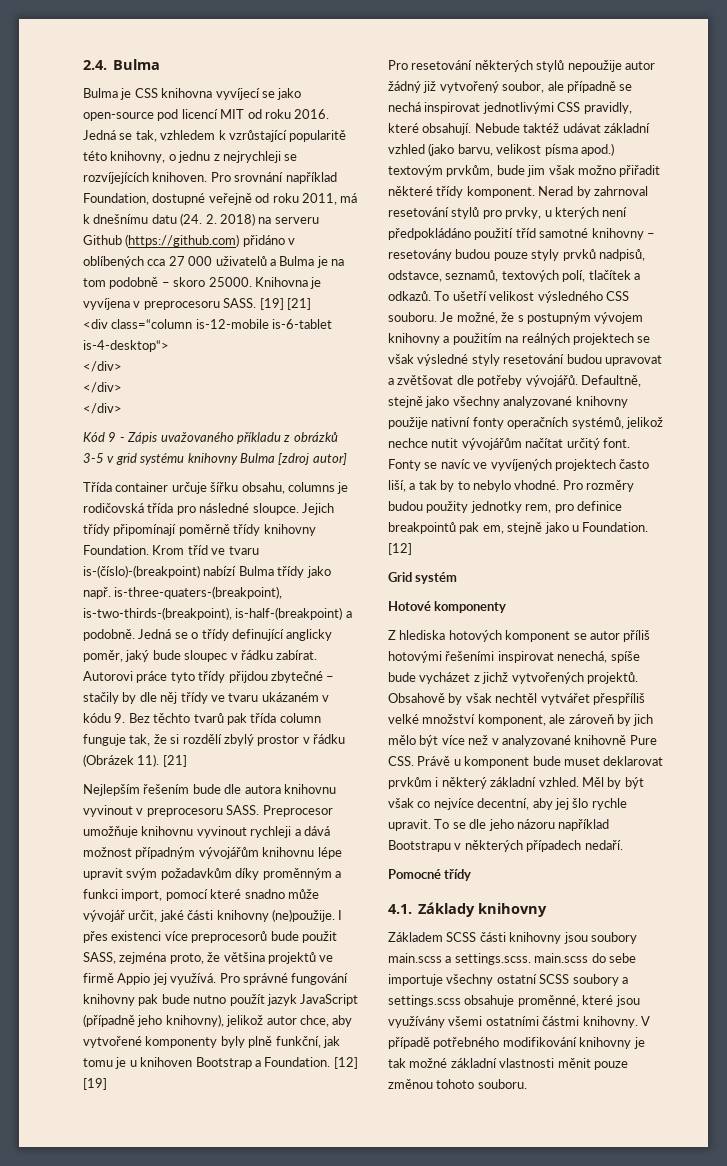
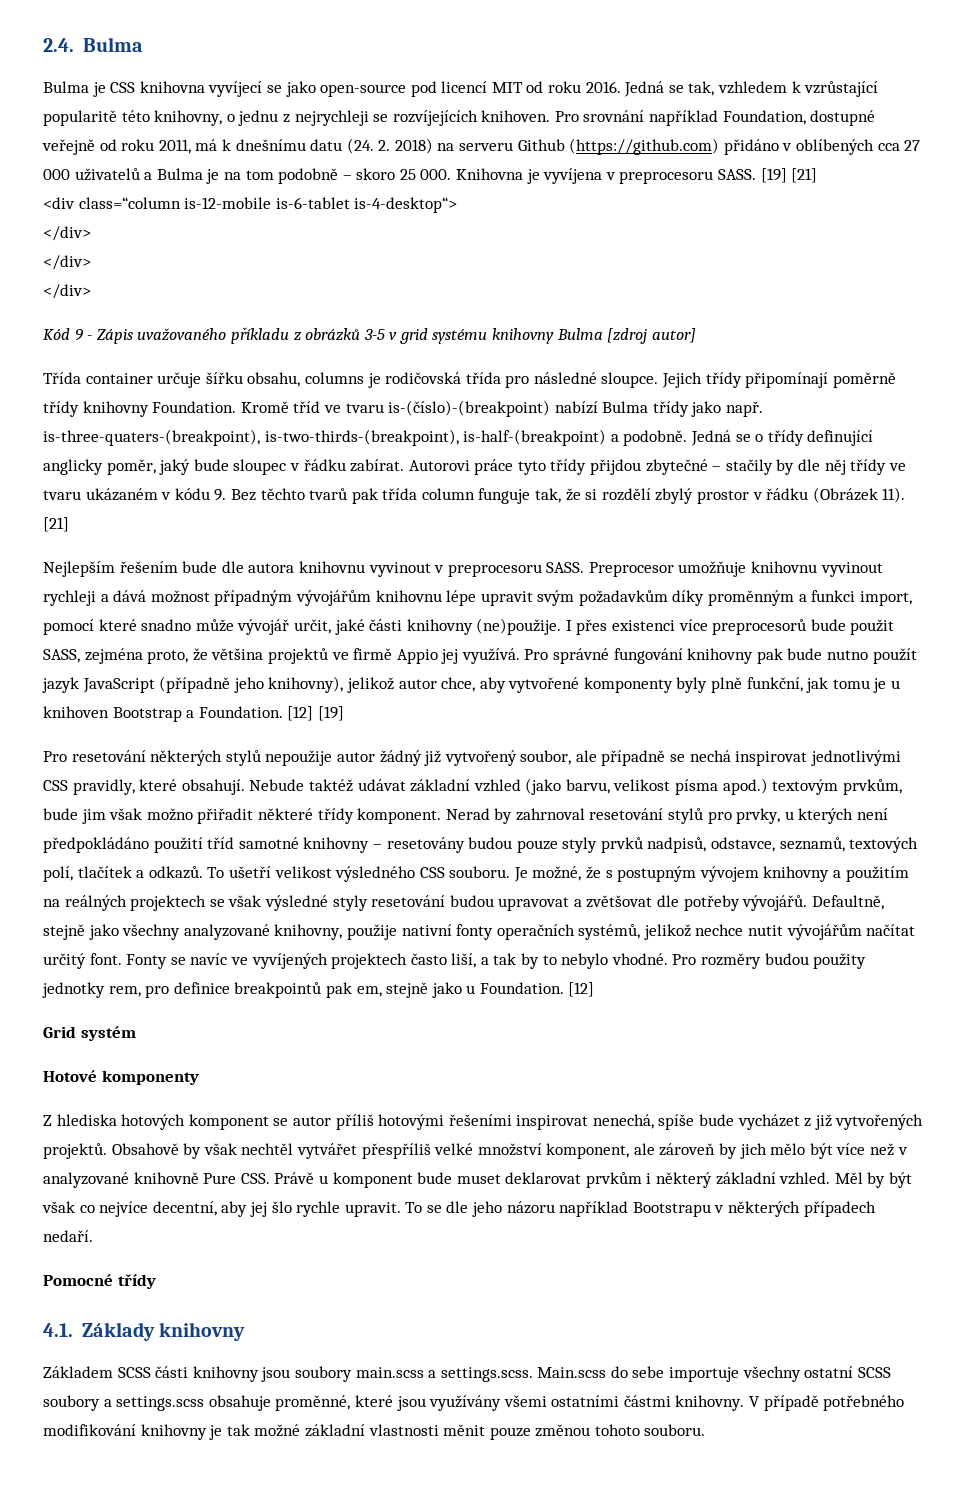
- Pro srovnání například Foundation, dostupné veřejně od roku 2011, má k dnešnímu datu (24. 2. 2018) na serveru Github (https://github.com) přidáno v oblíbených cca 27 000 uživatelů a Bulma je na tom podobně – skoro 25000. Knihovna je vyvíjena v preprocesoru SASS.
+ Pro srovnání například Foundation, dostupné veřejně od roku 2011, má k dnešnímu datu (24. 2. 2018) na serveru Github (https://github.com) přidáno v oblíbených cca 27 000 uživatelů a Bulma je na tom podobně – skoro 25 000. Knihovna je vyvíjena v preprocesoru SASS.
- Krom tříd ve tvaru is-(číslo)-(breakpoint) nabízí Bulma třídy jako např. is-three-quaters-(breakpoint), is-two-thirds-(breakpoint), is-half-(breakpoint) a podobně.
+ Kromě tříd ve tvaru is-(číslo)-(breakpoint) nabízí Bulma třídy jako např. is-three-quaters-(breakpoint), is-two-thirds-(breakpoint), is-half-(breakpoint) a podobně.
- Defaultně, stejně jako všechny analyzované knihovny použije nativní fonty operačních systémů, jelikož nechce nutit vývojářům načítat určitý font.
+ Defaultně, stejně jako všechny analyzované knihovny, použije nativní fonty operačních systémů, jelikož nechce nutit vývojářům načítat určitý font.
- Z hlediska hotových komponent se autor příliš hotovými řešeními inspirovat nenechá, spíše bude vycházet z jichž vytvořených projektů.
+ Z hlediska hotových komponent se autor příliš hotovými řešeními inspirovat nenechá, spíše bude vycházet z již vytvořených projektů.
- Základem SCSS části knihovny jsou soubory main.scss a settings.scss. main.scss do sebe importuje všechny ostatní SCSS soubory a settings.scss obsahuje proměnné, které jsou využívány všemi ostatními částmi knihovny.
+ Základem SCSS části knihovny jsou soubory main.scss a settings.scss. Main.scss do sebe importuje všechny ostatní SCSS soubory a settings.scss obsahuje proměnné, které jsou využívány všemi ostatními částmi knihovny.

